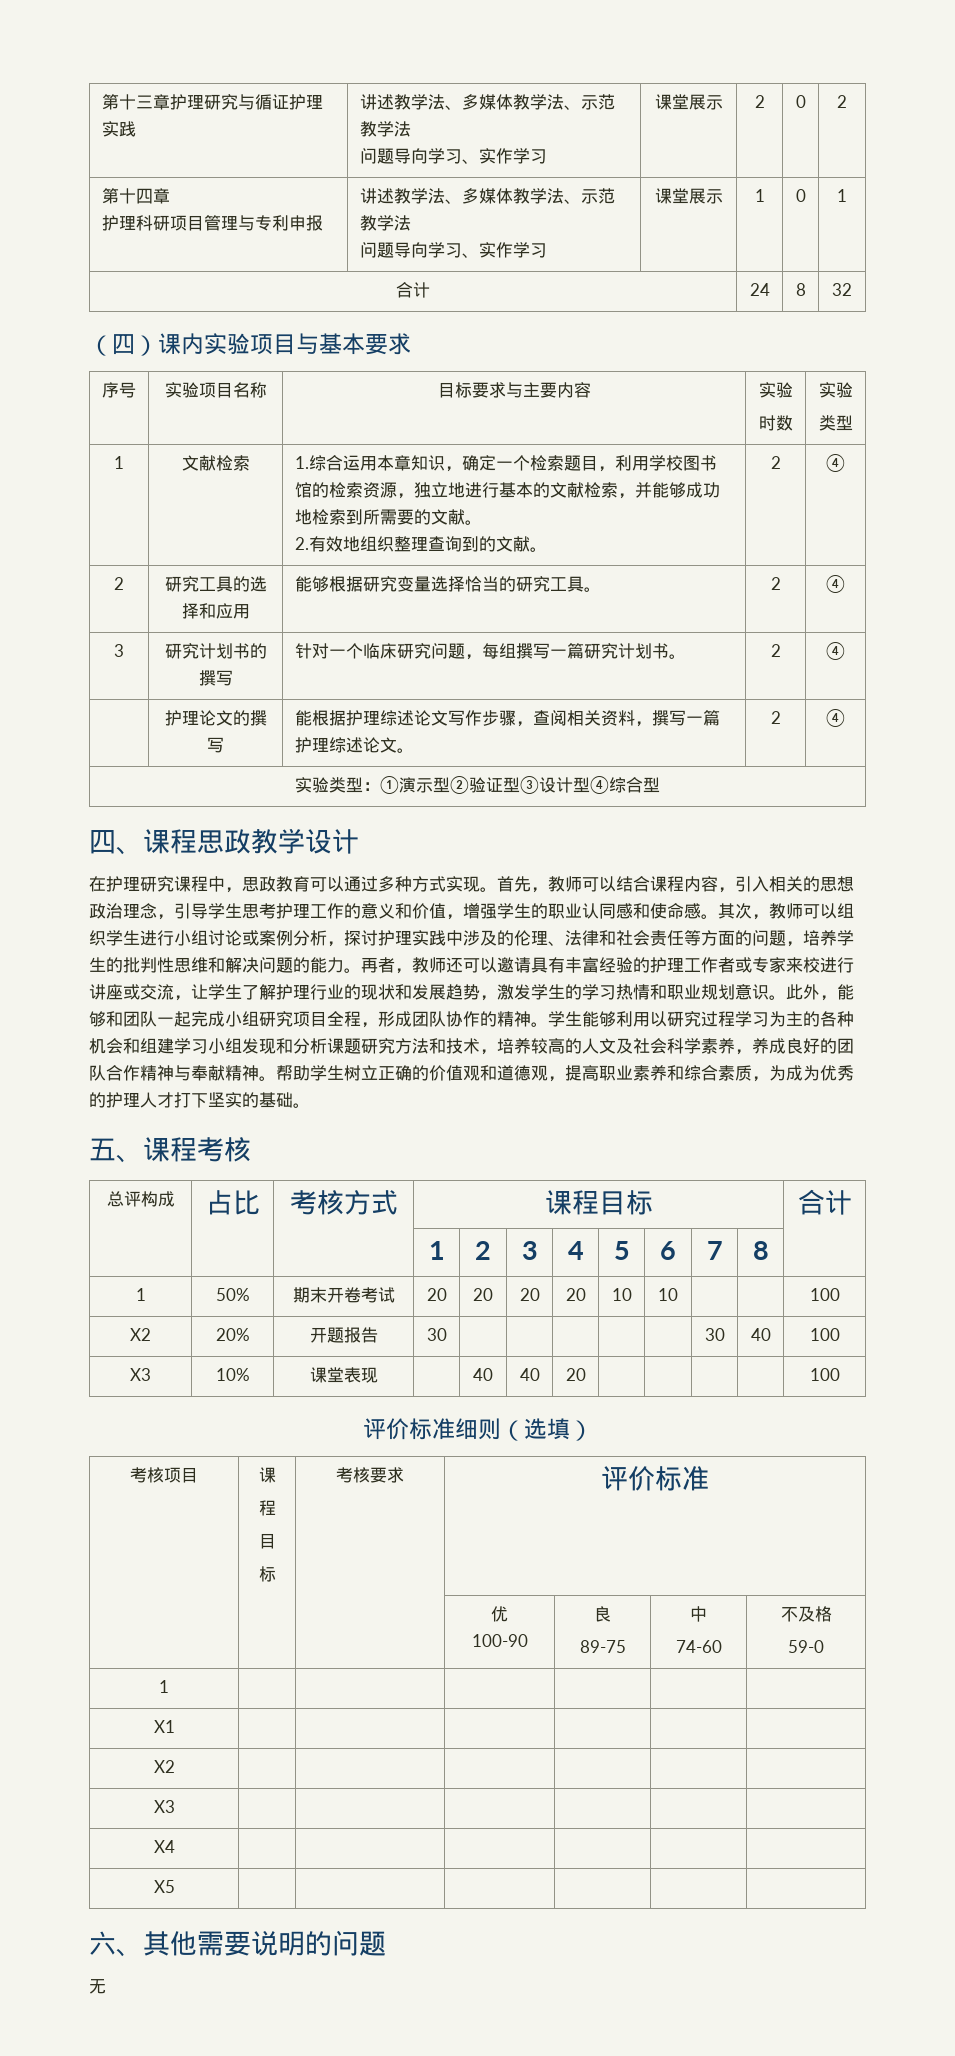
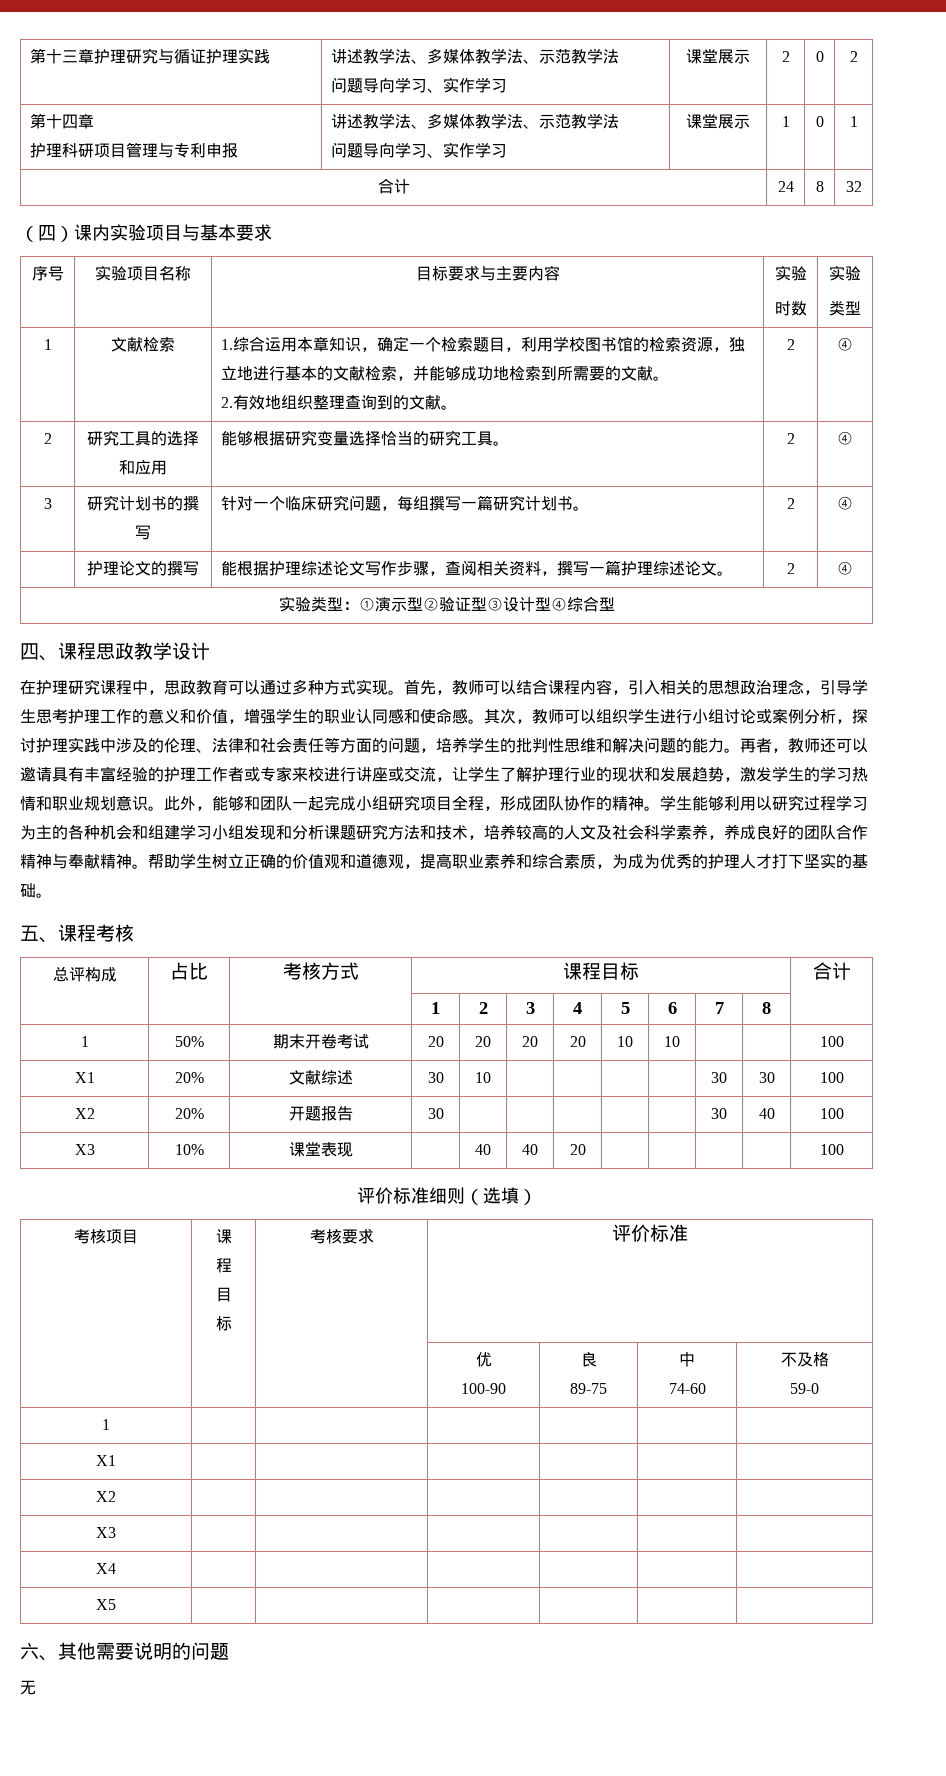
+ X1 | 20% | 文献综述 | 30 | 10 | | | | | 30 | 30 | 100

